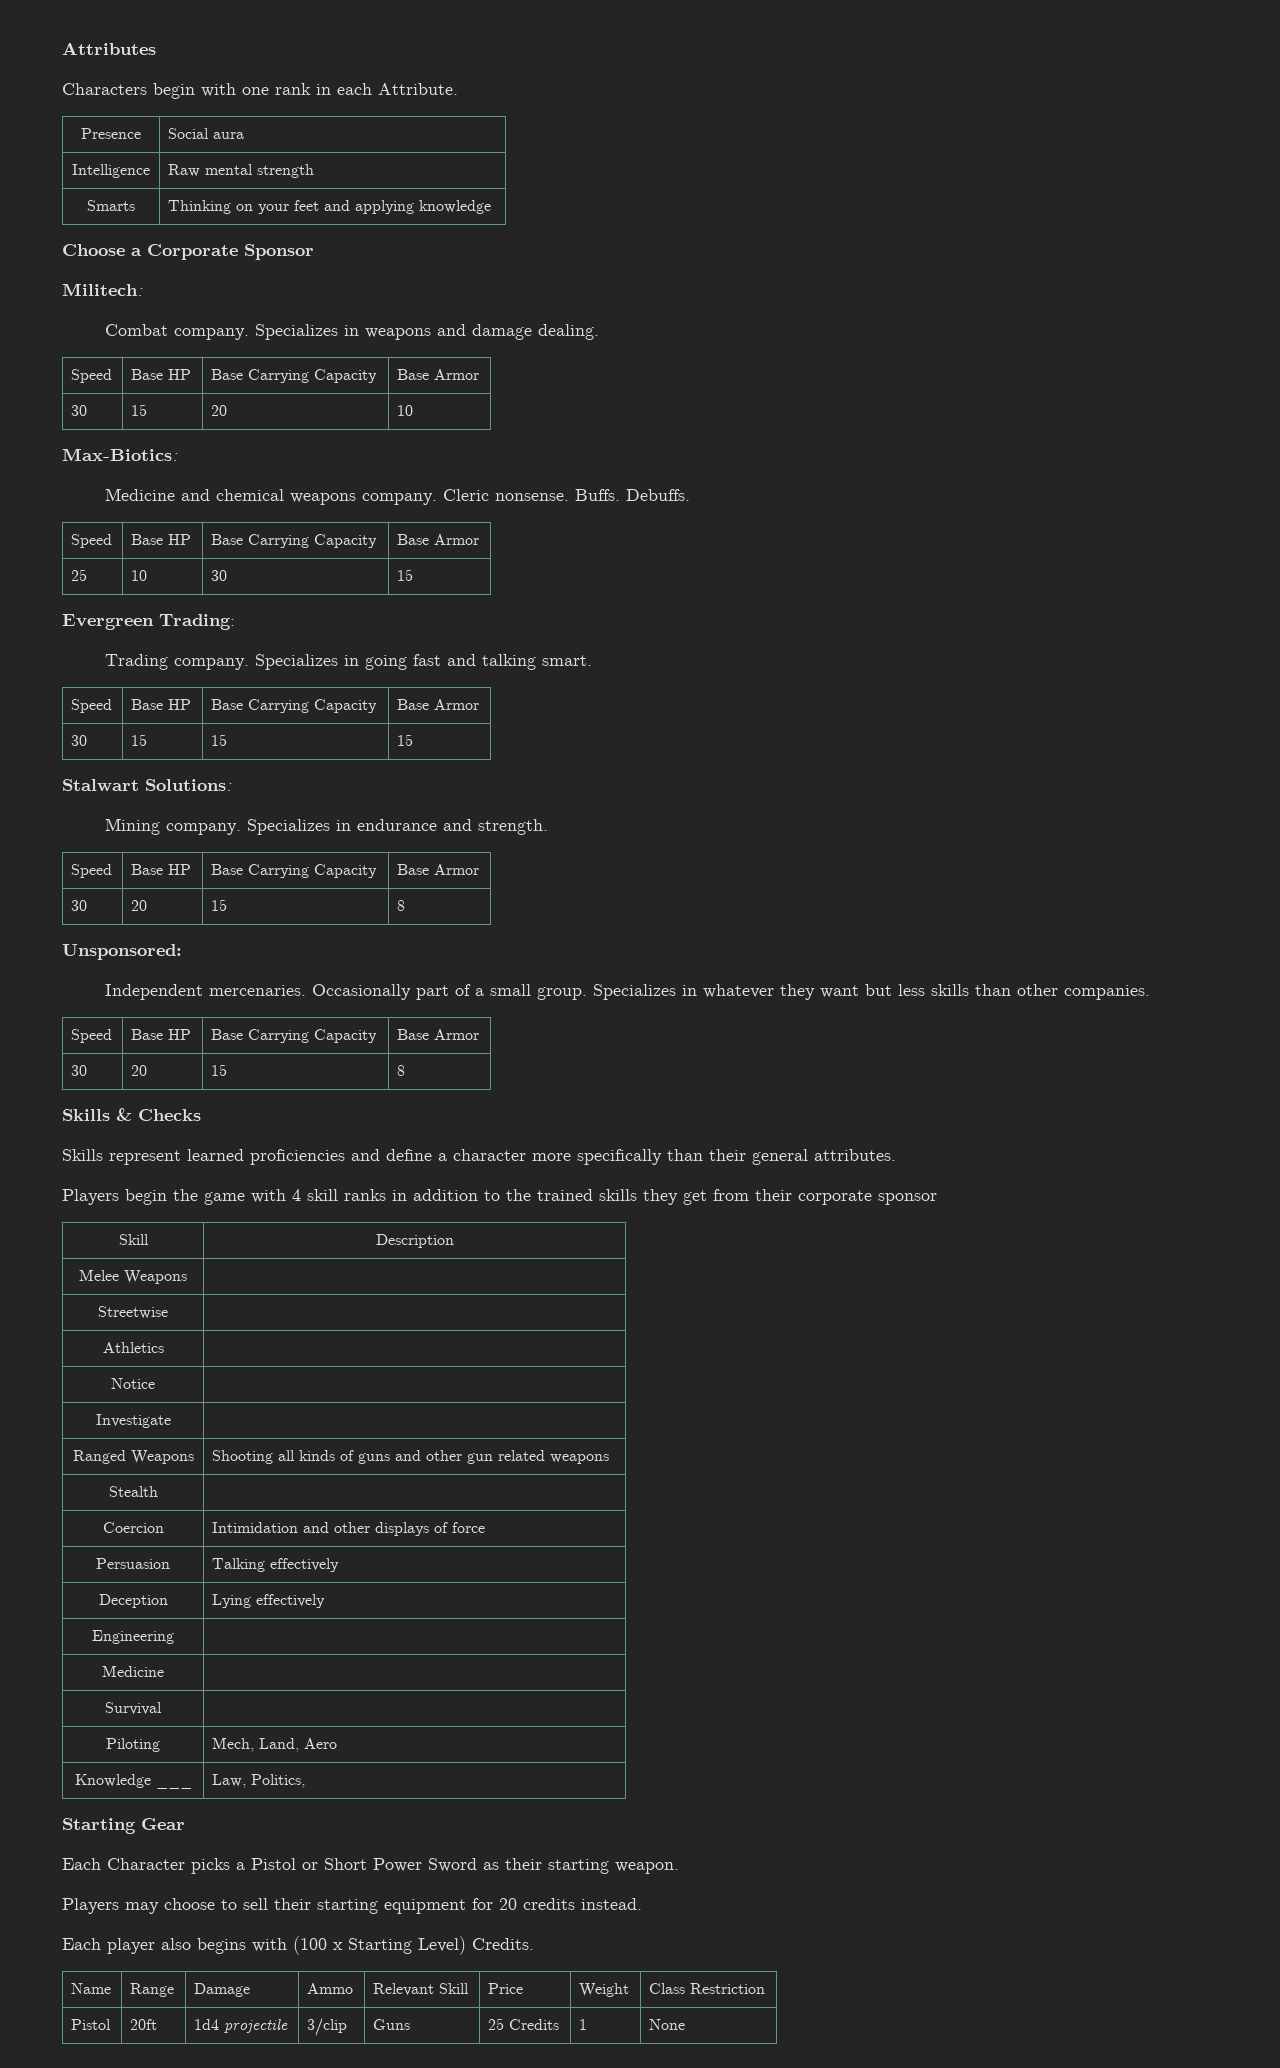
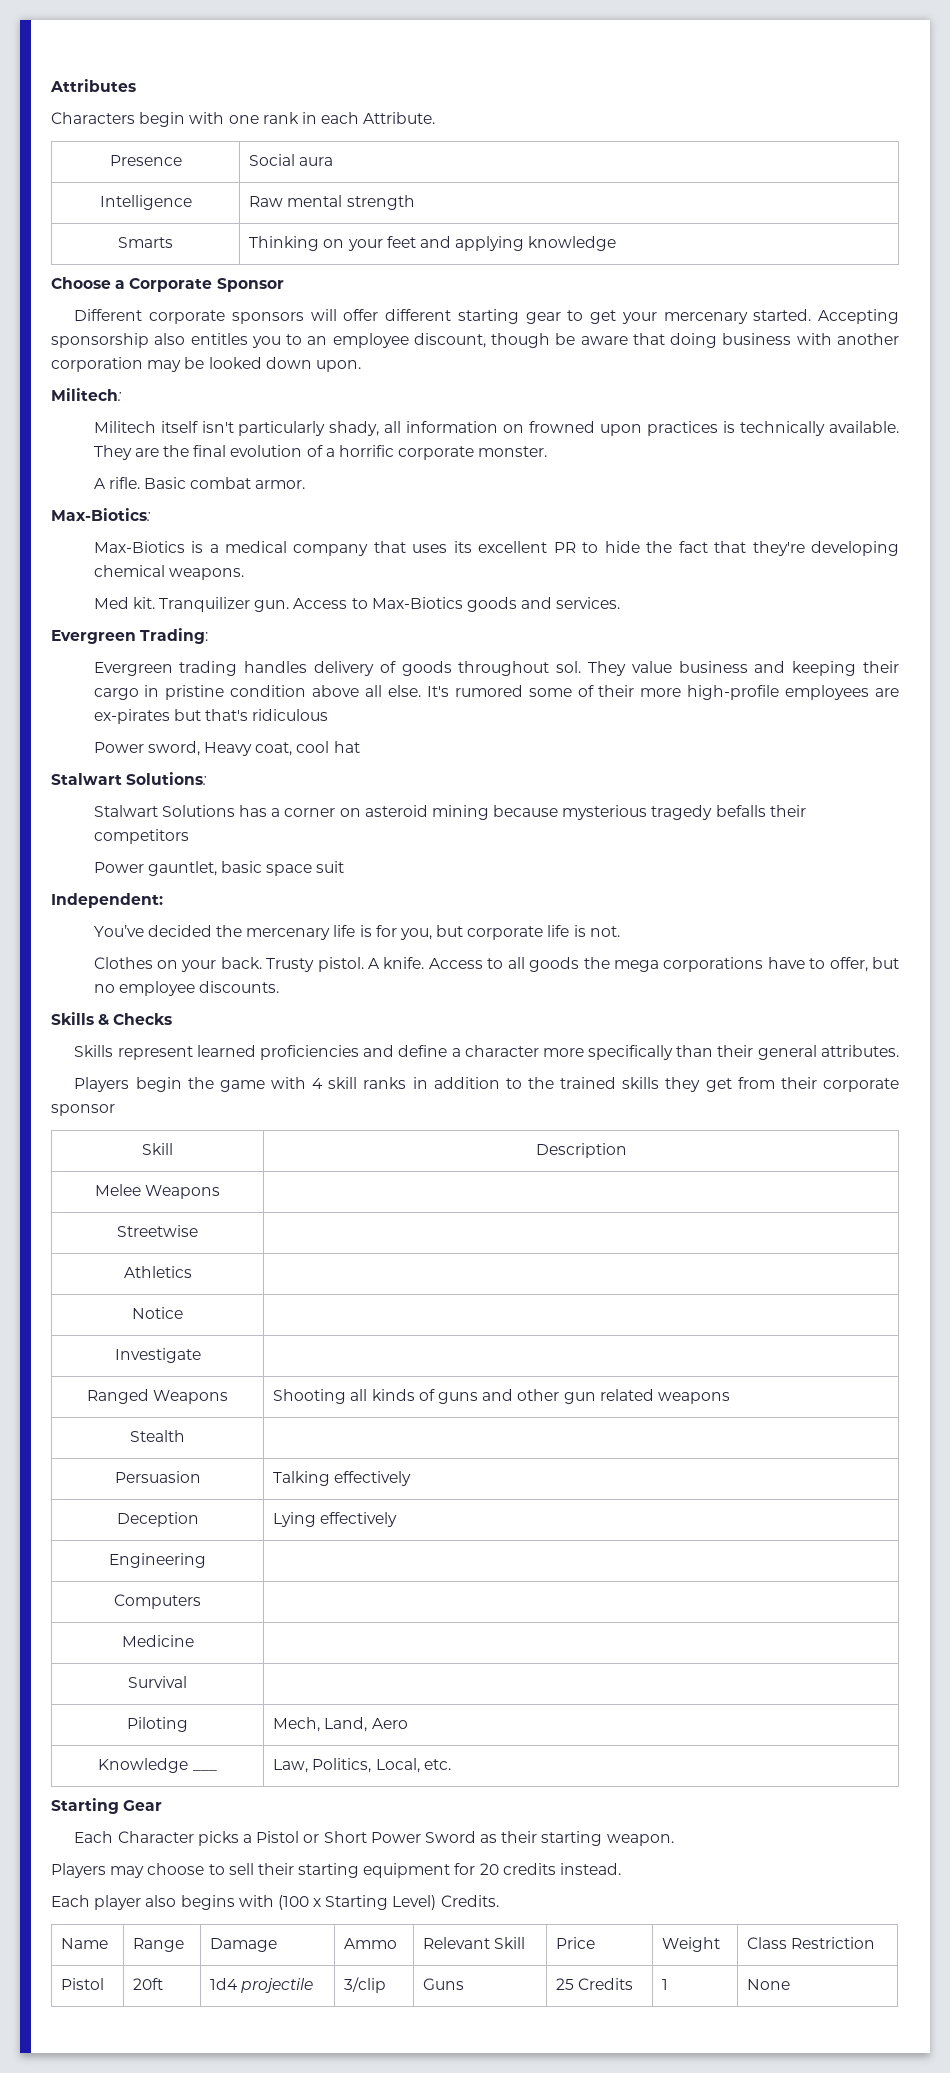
+ Different corporate sponsors will offer different starting gear to get your mercenary started. Accepting sponsorship also entitles you to an employee discount, though be aware that doing business with another corporation may be looked down upon.
  Militech:
- Combat company. Specializes in weapons and damage dealing.
- Speed | Base HP | Base Carrying Capacity | Base Armor
- 30 | 15 | 20 | 10
+ Militech itself isn't particularly shady, all information on frowned upon practices is technically available. They are the final evolution of a horrific corporate monster.
+ A rifle. Basic combat armor.
  Max-Biotics:
- Medicine and chemical weapons company. Cleric nonsense. Buffs. Debuffs.
- Speed | Base HP | Base Carrying Capacity | Base Armor
- 25 | 10 | 30 | 15
+ Max-Biotics is a medical company that uses its excellent PR to hide the fact that they're developing chemical weapons.
+ Med kit. Tranquilizer gun. Access to Max-Biotics goods and services.
  Evergreen Trading:
- Trading company. Specializes in going fast and talking smart.
- Speed | Base HP | Base Carrying Capacity | Base Armor
- 30 | 15 | 15 | 15
+ Evergreen trading handles delivery of goods throughout sol. They value business and keeping their cargo in pristine condition above all else. It's rumored some of their more high-profile employees are ex-pirates but that's ridiculous
+ Power sword, Heavy coat, cool hat
  Stalwart Solutions:
- Mining company. Specializes in endurance and strength.
- Speed | Base HP | Base Carrying Capacity | Base Armor
- 30 | 20 | 15 | 8
- Unsponsored:
- Independent mercenaries. Occasionally part of a small group. Specializes in whatever they want but less skills than other companies.
- Speed | Base HP | Base Carrying Capacity | Base Armor
- 30 | 20 | 15 | 8
+ Stalwart Solutions has a corner on asteroid mining because mysterious tragedy befalls their competitors
+ Power gauntlet, basic space suit
+ Independent:
+ You’ve decided the mercenary life is for you, but corporate life is not.
+ Clothes on your back. Trusty pistol. A knife. Access to all goods the mega corporations have to offer, but no employee discounts.
- Coercion | Intimidation and other displays of force
+ Computers |
- Knowledge ___ | Law, Politics,
+ Knowledge ___ | Law, Politics, Local, etc.

